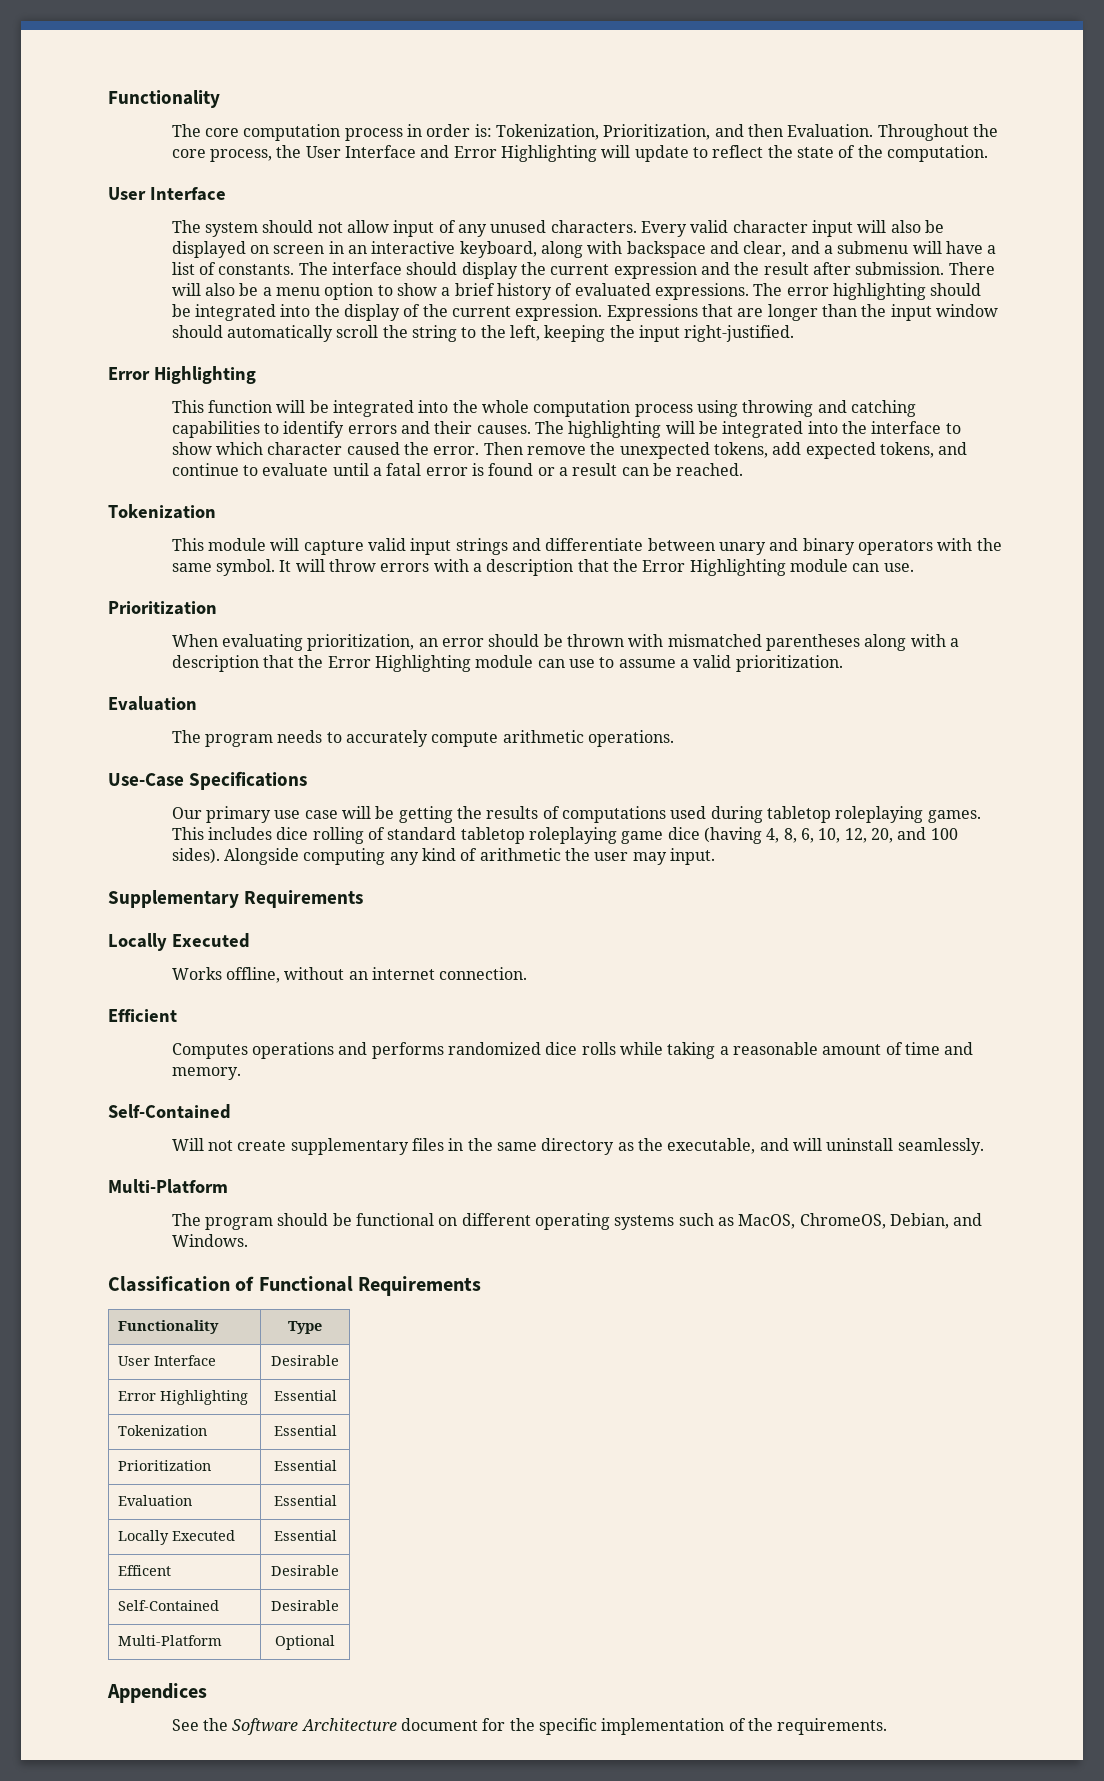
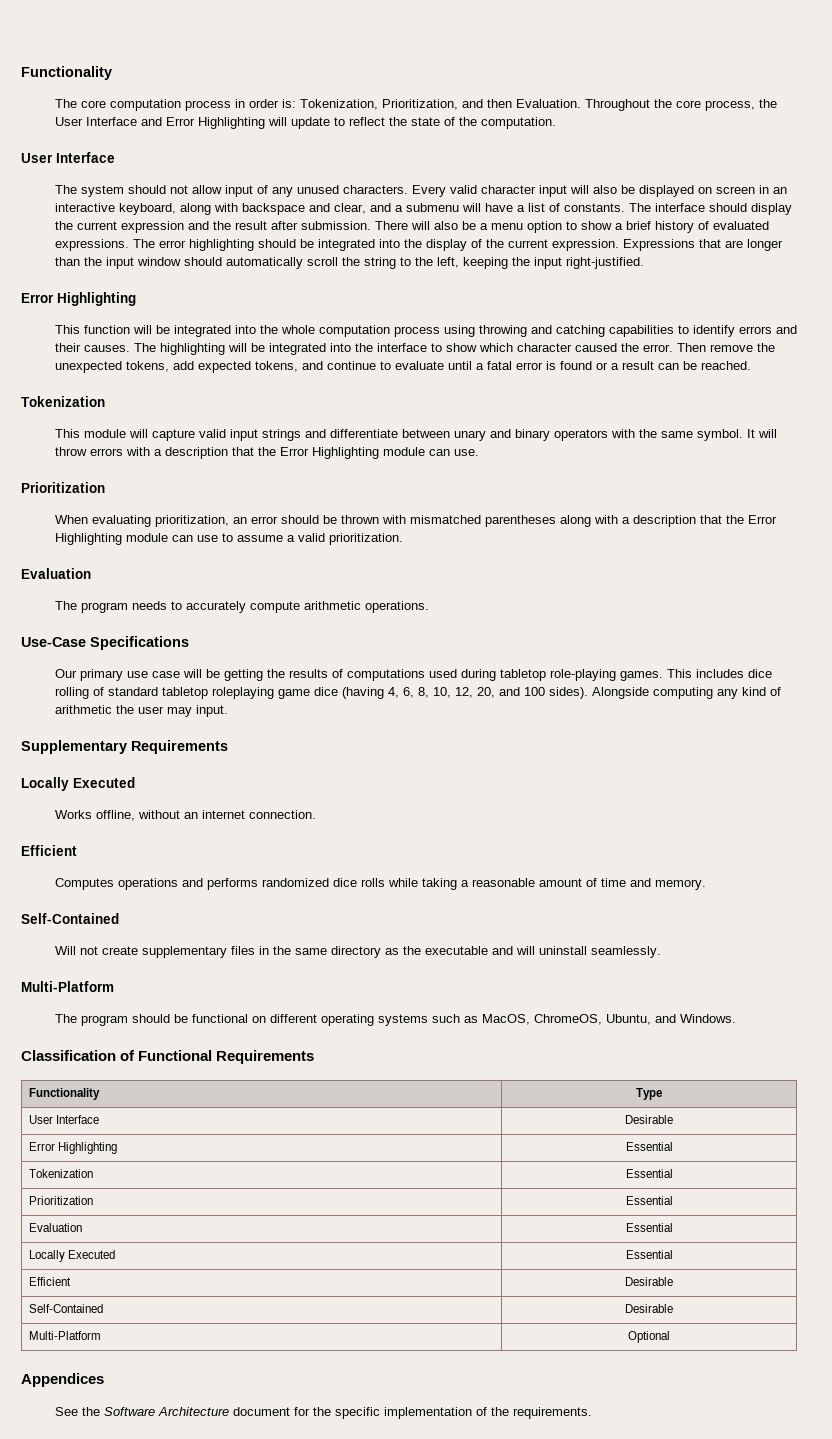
- Our primary use case will be getting the results of computations used during tabletop roleplaying games.
+ Our primary use case will be getting the results of computations used during tabletop role-playing games.
- This includes dice rolling of standard tabletop roleplaying game dice (having 4, 8, 6, 10, 12, 20, and 100 sides).
+ This includes dice rolling of standard tabletop roleplaying game dice (having 4, 6, 8, 10, 12, 20, and 100 sides).
- Will not create supplementary files in the same directory as the executable, and will uninstall seamlessly.
+ Will not create supplementary files in the same directory as the executable and will uninstall seamlessly.
- The program should be functional on different operating systems such as MacOS, ChromeOS, Debian, and Windows.
+ The program should be functional on different operating systems such as MacOS, ChromeOS, Ubuntu, and Windows.
- Efficent | Desirable
+ Efficient | Desirable

